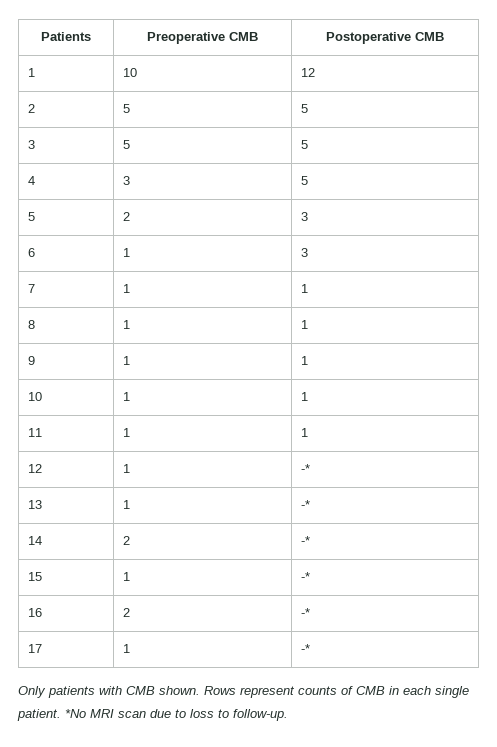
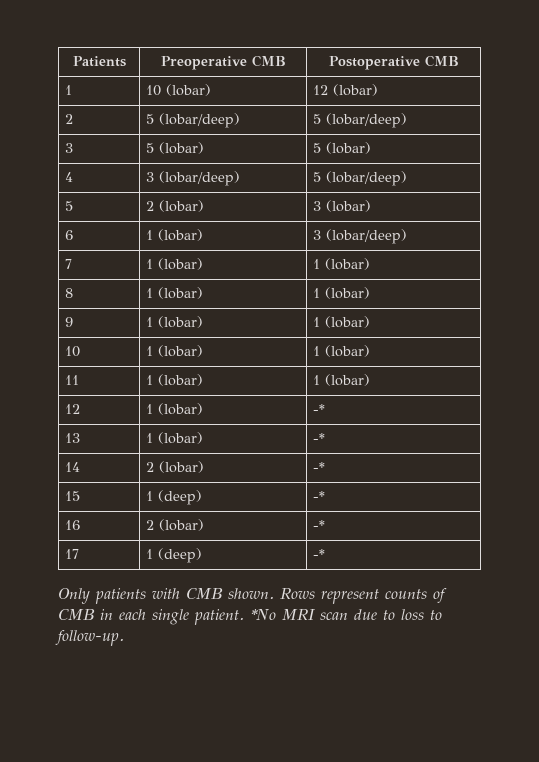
- 1 | 10 | 12
+ 1 | 10 (lobar) | 12 (lobar)
- 2 | 5 | 5
- 3 | 5 | 5
+ 2 | 5 (lobar/deep) | 5 (lobar/deep)
+ 3 | 5 (lobar) | 5 (lobar)
- 4 | 3 | 5
+ 4 | 3 (lobar/deep) | 5 (lobar/deep)
- 5 | 2 | 3
+ 5 | 2 (lobar) | 3 (lobar)
- 6 | 1 | 3
+ 6 | 1 (lobar) | 3 (lobar/deep)
- 7 | 1 | 1
+ 7 | 1 (lobar) | 1 (lobar)
- 8 | 1 | 1
+ 8 | 1 (lobar) | 1 (lobar)
- 9 | 1 | 1
+ 9 | 1 (lobar) | 1 (lobar)
- 10 | 1 | 1
+ 10 | 1 (lobar) | 1 (lobar)
- 11 | 1 | 1
+ 11 | 1 (lobar) | 1 (lobar)
- 12 | 1 | -*
+ 12 | 1 (lobar) | -*
- 13 | 1 | -*
+ 13 | 1 (lobar) | -*
- 14 | 2 | -*
+ 14 | 2 (lobar) | -*
- 15 | 1 | -*
+ 15 | 1 (deep) | -*
- 16 | 2 | -*
+ 16 | 2 (lobar) | -*
- 17 | 1 | -*
+ 17 | 1 (deep) | -*

